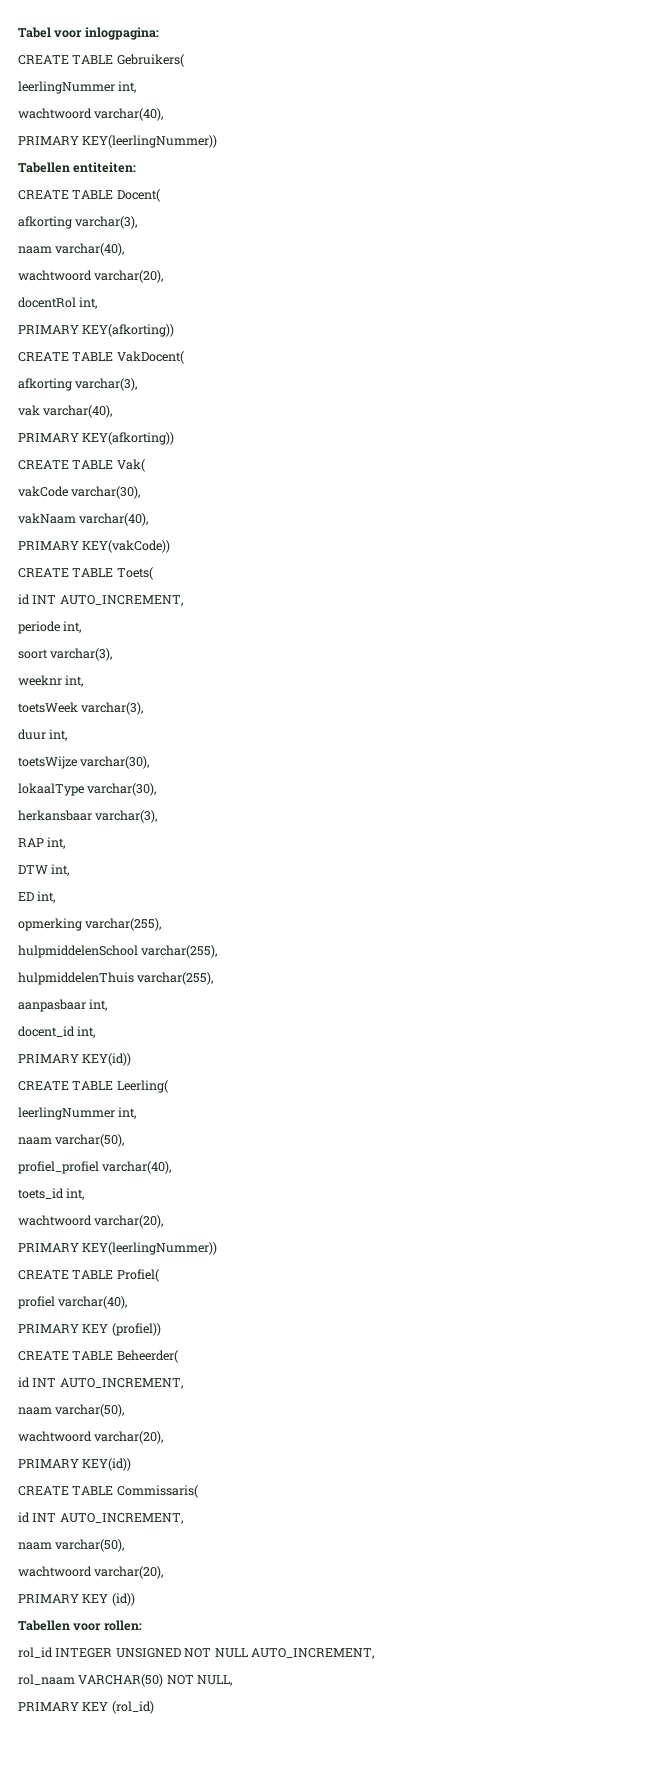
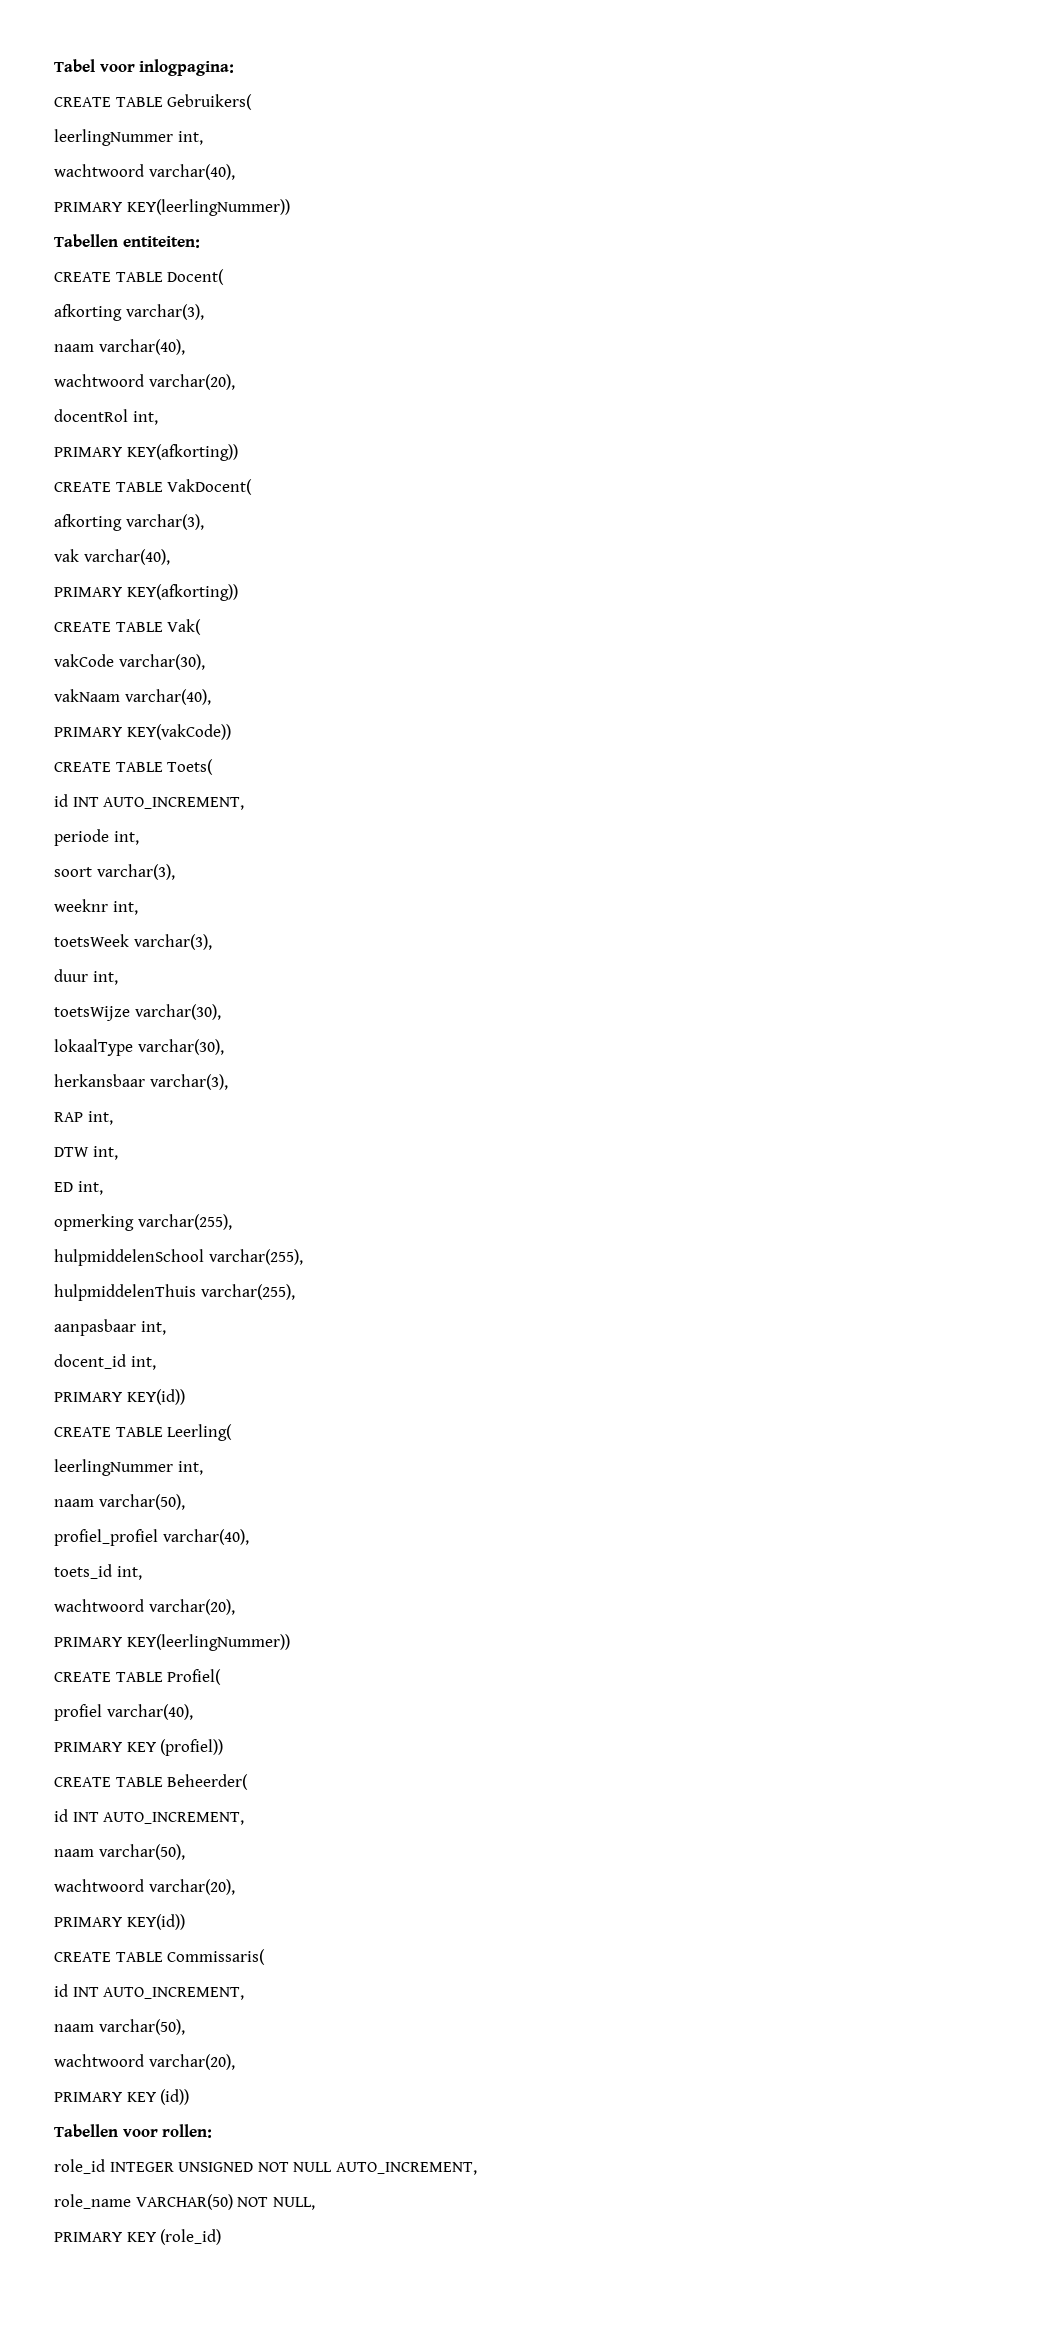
- rol_id INTEGER UNSIGNED NOT NULL AUTO_INCREMENT,
+ role_id INTEGER UNSIGNED NOT NULL AUTO_INCREMENT,
- rol_naam VARCHAR(50) NOT NULL,
+ role_name VARCHAR(50) NOT NULL,
- PRIMARY KEY (rol_id)
+ PRIMARY KEY (role_id)

